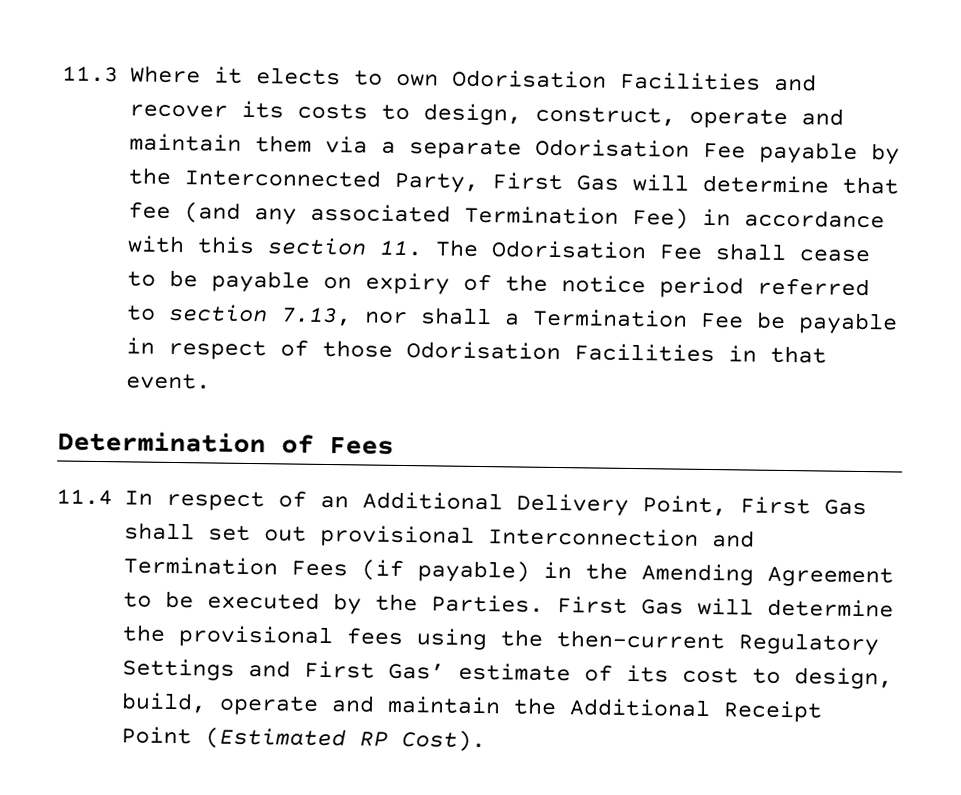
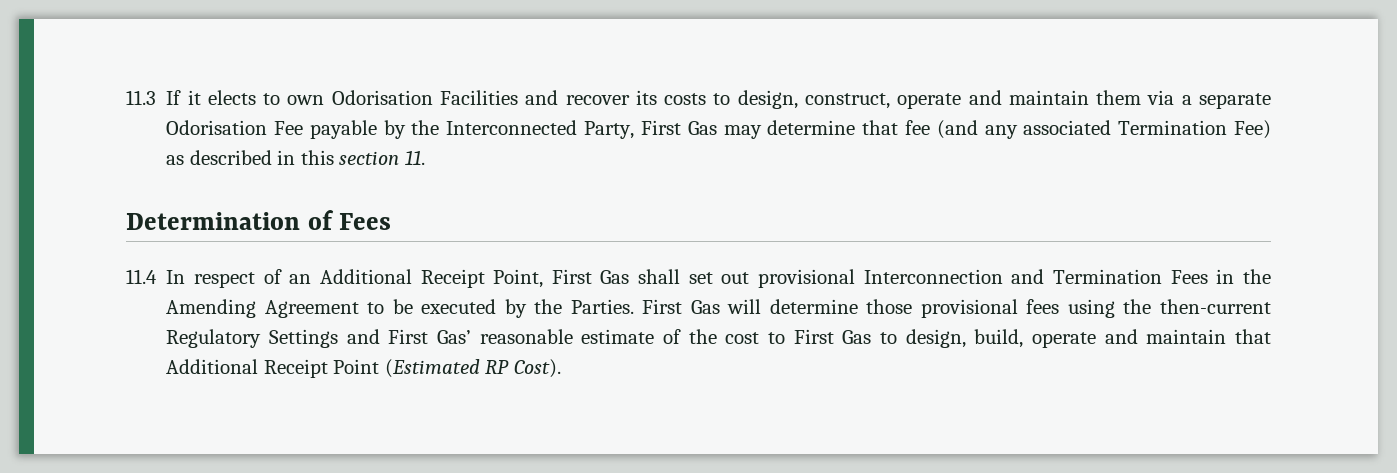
- 11.3 Where it elects to own Odorisation Facilities and recover its costs to design, construct, operate and maintain them via a separate Odorisation Fee payable by the Interconnected Party, First Gas will determine that fee (and any associated Termination Fee) in accordance with this section 11. The Odorisation Fee shall cease to be payable on expiry of the notice period referred to section 7.13, nor shall a Termination Fee be payable in respect of those Odorisation Facilities in that event.
+ 11.3 If it elects to own Odorisation Facilities and recover its costs to design, construct, operate and maintain them via a separate Odorisation Fee payable by the Interconnected Party, First Gas may determine that fee (and any associated Termination Fee) as described in this section 11.
- 11.4 In respect of an Additional Delivery Point, First Gas shall set out provisional Interconnection and Termination Fees (if payable) in the Amending Agreement to be executed by the Parties.
+ 11.4 In respect of an Additional Receipt Point, First Gas shall set out provisional Interconnection and Termination Fees in the Amending Agreement to be executed by the Parties.
- First Gas will determine the provisional fees using the then-current Regulatory Settings and First Gas’ estimate of its cost to design, build, operate and maintain the Additional Receipt Point (Estimated RP Cost).
+ First Gas will determine those provisional fees using the then-current Regulatory Settings and First Gas’ reasonable estimate of the cost to First Gas to design, build, operate and maintain that Additional Receipt Point (Estimated RP Cost).

